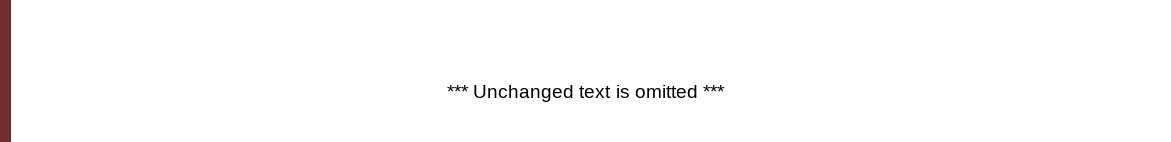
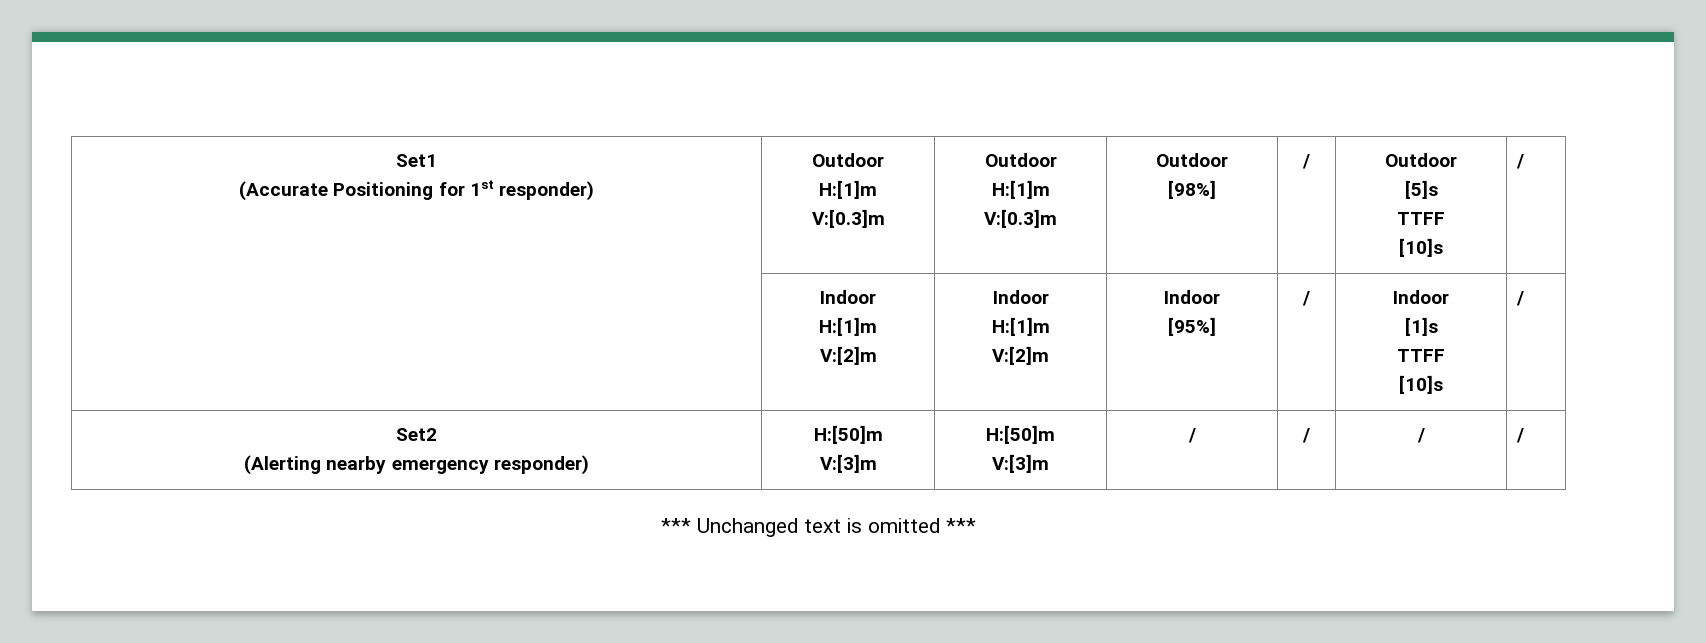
+ Set1
+ (Accurate Positioning for 1st responder) | Outdoor
+ H:[1]m
+ V:[0.3]m | Outdoor
+ H:[1]m
+ V:[0.3]m | Outdoor
+ [98%] | / | Outdoor
+ [5]s
+ TTFF
+ [10]s | /
+ | Indoor
+ H:[1]m
+ V:[2]m | Indoor
+ H:[1]m
+ V:[2]m | Indoor
+ [95%] | / | Indoor
+ [1]s
+ TTFF
+ [10]s | /
+ Set2
+ (Alerting nearby emergency responder) | H:[50]m
+ V:[3]m | H:[50]m
+ V:[3]m | / | / | / | /

